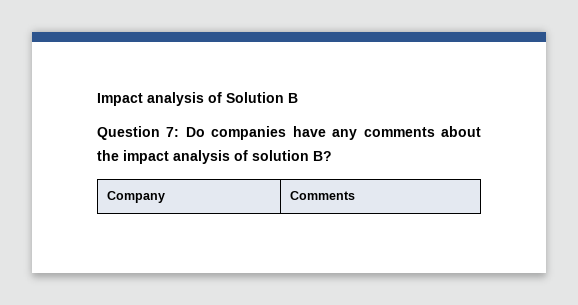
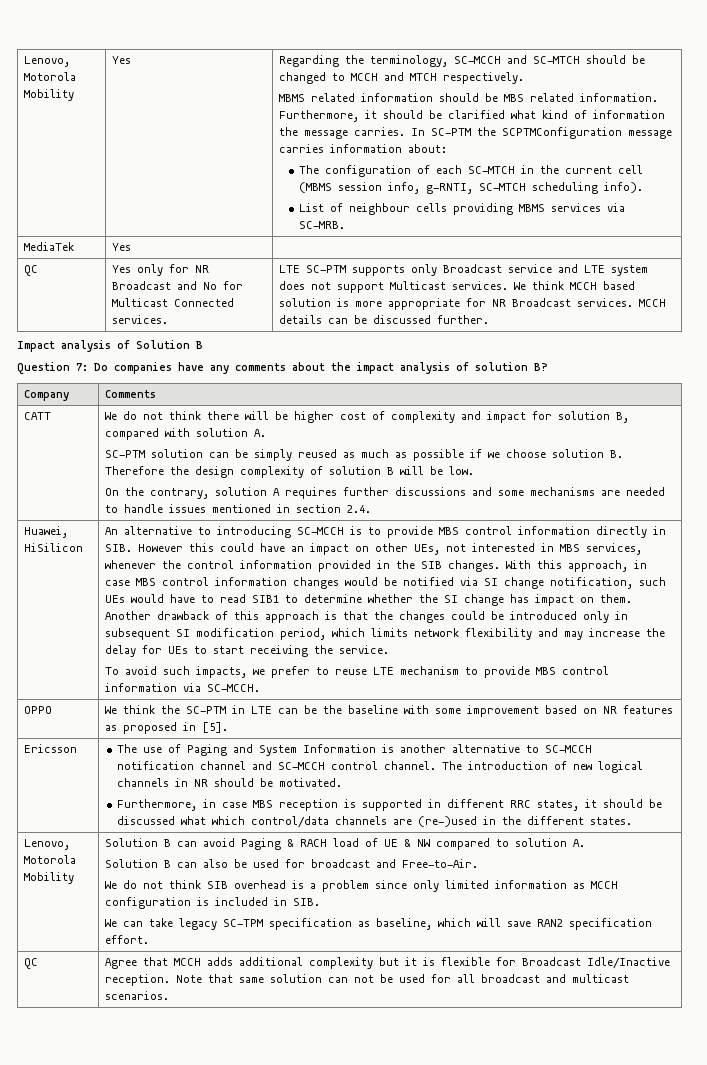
+ Lenovo, Motorola Mobility | Yes | Regarding the terminology, SC-MCCH and SC-MTCH should be changed to MCCH and MTCH respectively.
+ MBMS related information should be MBS related information. Furthermore, it should be clarified what kind of information the message carries. In SC-PTM the SCPTMConfiguration message carries information about:
+ The configuration of each SC-MTCH in the current cell (MBMS session info, g-RNTI, SC-MTCH scheduling info).
+ List of neighbour cells providing MBMS services via SC-MRB.
+ MediaTek | Yes |
+ QC | Yes only for NR Broadcast and No for Multicast Connected services. | LTE SC-PTM supports only Broadcast service and LTE system does not support Multicast services. We think MCCH based solution is more appropriate for NR Broadcast services. MCCH details can be discussed further.
+ CATT | We do not think there will be higher cost of complexity and impact for solution B, compared with solution A.
+ SC-PTM solution can be simply reused as much as possible if we choose solution B. Therefore the design complexity of solution B will be low.
+ On the contrary, solution A requires further discussions and some mechanisms are needed to handle issues mentioned in section 2.4.
+ Huawei, HiSilicon | An alternative to introducing SC-MCCH is to provide MBS control information directly in SIB. However this could have an impact on other UEs, not interested in MBS services, whenever the control information provided in the SIB changes. With this approach, in case MBS control information changes would be notified via SI change notification, such UEs would have to read SIB1 to determine whether the SI change has impact on them. Another drawback of this approach is that the changes could be introduced only in subsequent SI modification period, which limits network flexibility and may increase the delay for UEs to start receiving the service.
+ To avoid such impacts, we prefer to reuse LTE mechanism to provide MBS control information via SC-MCCH.
+ OPPO | We think the SC-PTM in LTE can be the baseline with some improvement based on NR features as proposed in [5].
+ Ericsson | The use of Paging and System Information is another alternative to SC-MCCH notification channel and SC-MCCH control channel. The introduction of new logical channels in NR should be motivated.
+ Furthermore, in case MBS reception is supported in different RRC states, it should be discussed what which control/data channels are (re-)used in the different states.
+ Lenovo, Motorola Mobility | Solution B can avoid Paging & RACH load of UE & NW compared to solution A.
+ Solution B can also be used for broadcast and Free-to-Air.
+ We do not think SIB overhead is a problem since only limited information as MCCH configuration is included in SIB.
+ We can take legacy SC-TPM specification as baseline, which will save RAN2 specification effort.
+ QC | Agree that MCCH adds additional complexity but it is flexible for Broadcast Idle/Inactive reception. Note that same solution can not be used for all broadcast and multicast scenarios.

